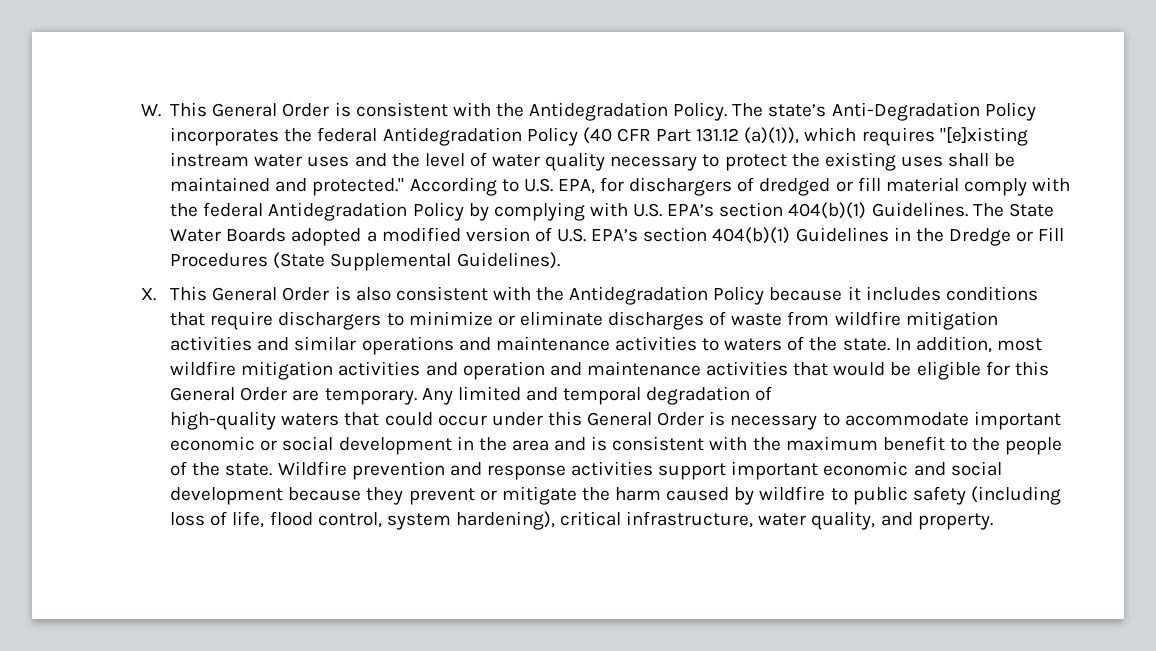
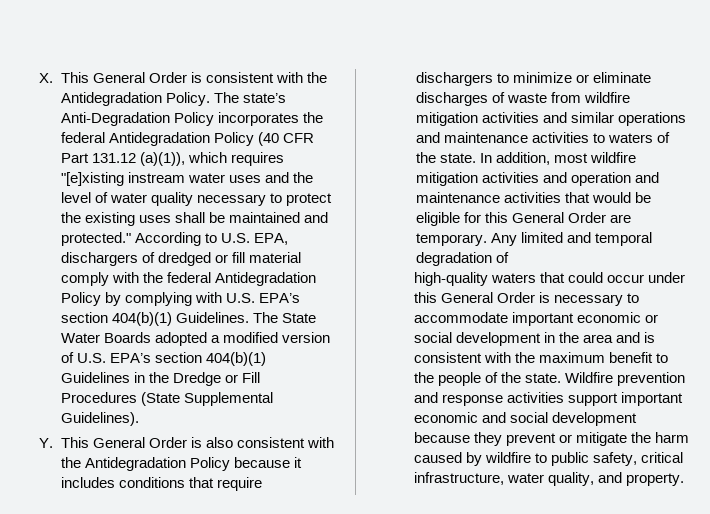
- W. This General Order is consistent with the Antidegradation Policy.
+ X. This General Order is consistent with the Antidegradation Policy.
- According to U.S. EPA, for dischargers of dredged or fill material comply with the federal Antidegradation Policy by complying with U.S. EPA’s section 404(b)(1) Guidelines.
+ According to U.S. EPA, dischargers of dredged or fill material comply with the federal Antidegradation Policy by complying with U.S. EPA’s section 404(b)(1) Guidelines.
- X. This General Order is also consistent with the Antidegradation Policy because it includes conditions that require dischargers to minimize or eliminate discharges of waste from wildfire mitigation activities and similar operations and maintenance activities to waters of the state.
+ Y. This General Order is also consistent with the Antidegradation Policy because it includes conditions that require dischargers to minimize or eliminate discharges of waste from wildfire mitigation activities and similar operations and maintenance activities to waters of the state.
- Wildfire prevention and response activities support important economic and social development because they prevent or mitigate the harm caused by wildfire to public safety (including loss of life, flood control, system hardening), critical infrastructure, water quality, and property.
+ Wildfire prevention and response activities support important economic and social development because they prevent or mitigate the harm caused by wildfire to public safety, critical infrastructure, water quality, and property.

